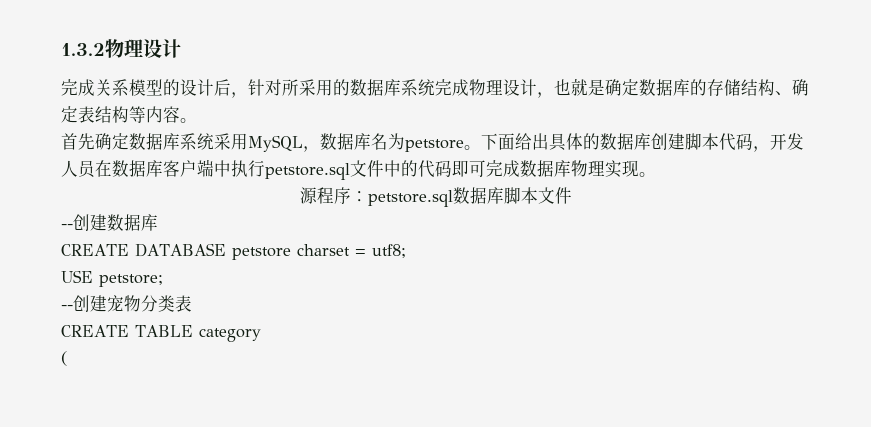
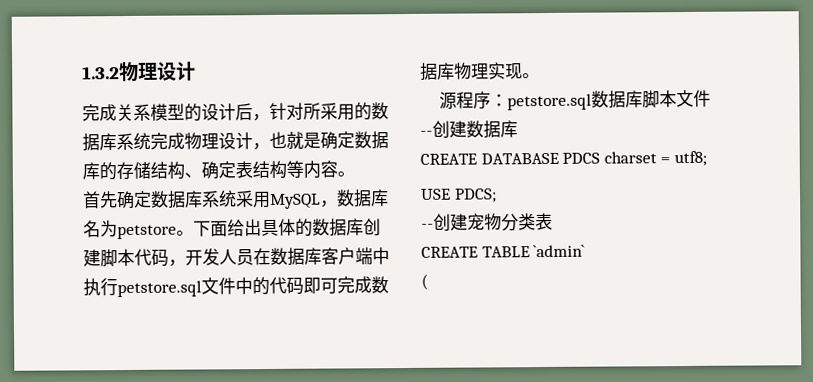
- CREATE DATABASE petstore charset = utf8;
+ CREATE DATABASE PDCS charset = utf8;
- USE petstore;
+ USE PDCS;
- CREATE TABLE category
+ CREATE TABLE `admin`

